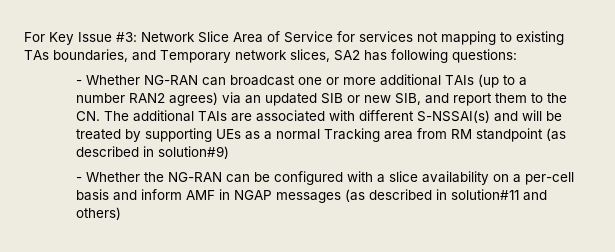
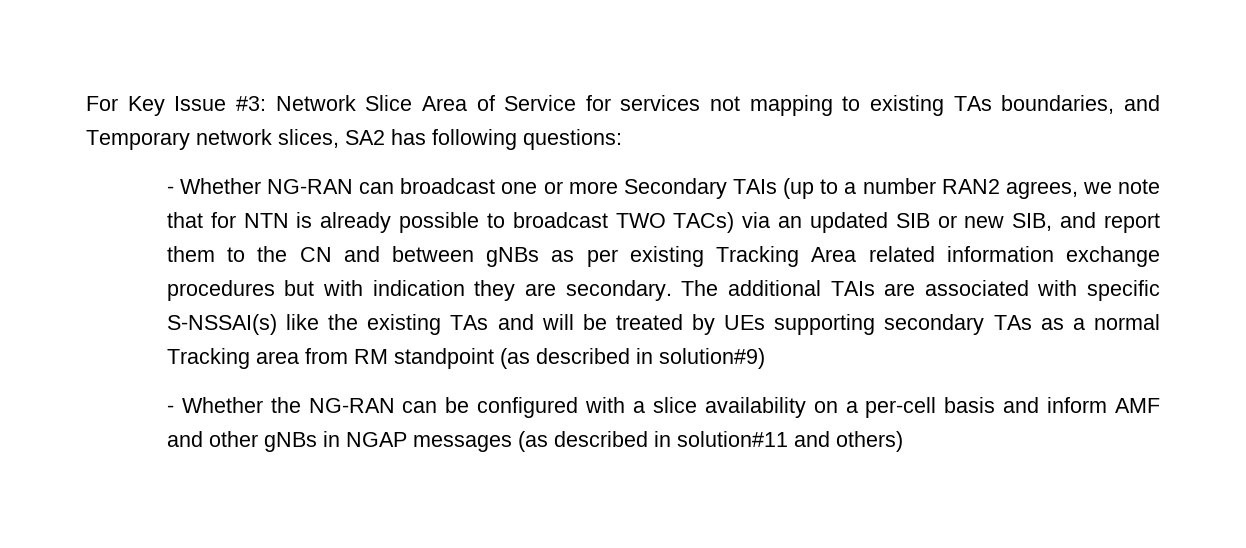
- - Whether NG-RAN can broadcast one or more additional TAIs (up to a number RAN2 agrees) via an updated SIB or new SIB, and report them to the CN. The additional TAIs are associated with different S-NSSAI(s) and will be treated by supporting UEs as a normal Tracking area from RM standpoint (as described in solution#9)
+ - Whether NG-RAN can broadcast one or more Secondary TAIs (up to a number RAN2 agrees, we note that for NTN is already possible to broadcast TWO TACs) via an updated SIB or new SIB, and report them to the CN and between gNBs as per existing Tracking Area related information exchange procedures but with indication they are secondary. The additional TAIs are associated with specific S-NSSAI(s) like the existing TAs and will be treated by UEs supporting secondary TAs as a normal Tracking area from RM standpoint (as described in solution#9)
- - Whether the NG-RAN can be configured with a slice availability on a per-cell basis and inform AMF in NGAP messages (as described in solution#11 and others)
+ - Whether the NG-RAN can be configured with a slice availability on a per-cell basis and inform AMF and other gNBs in NGAP messages (as described in solution#11 and others)

